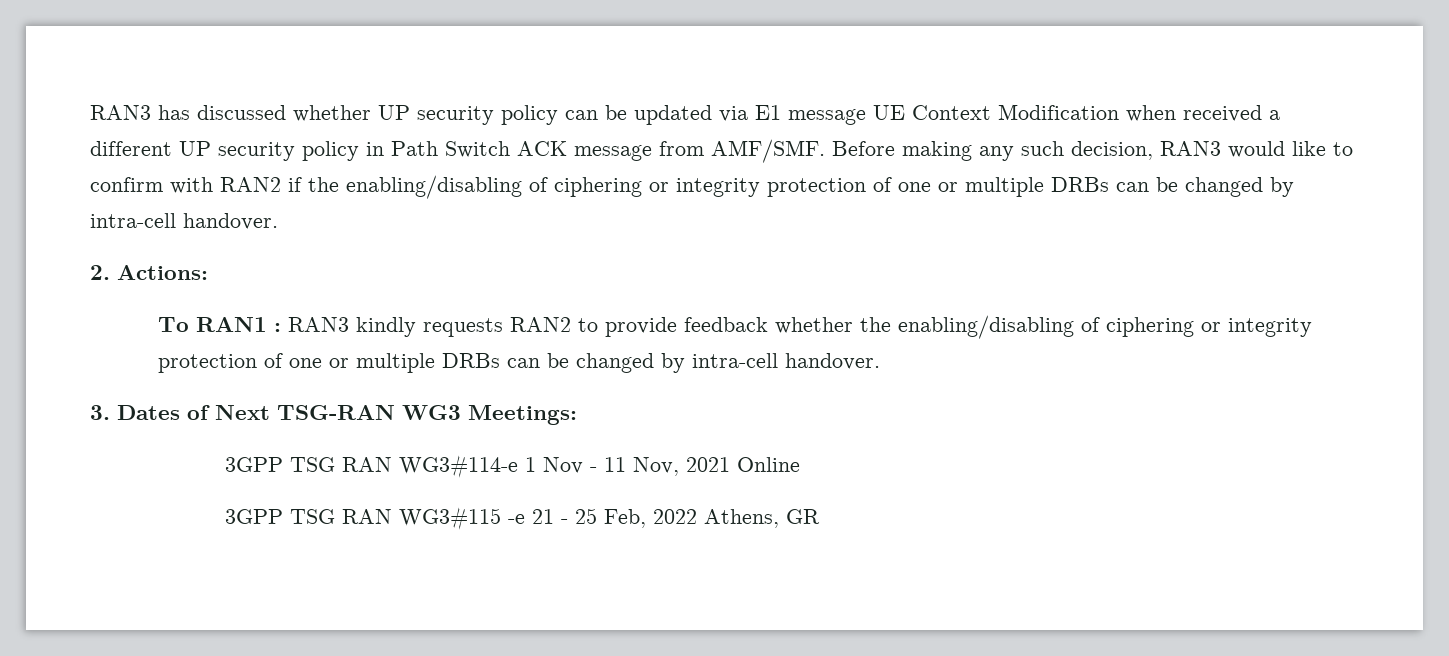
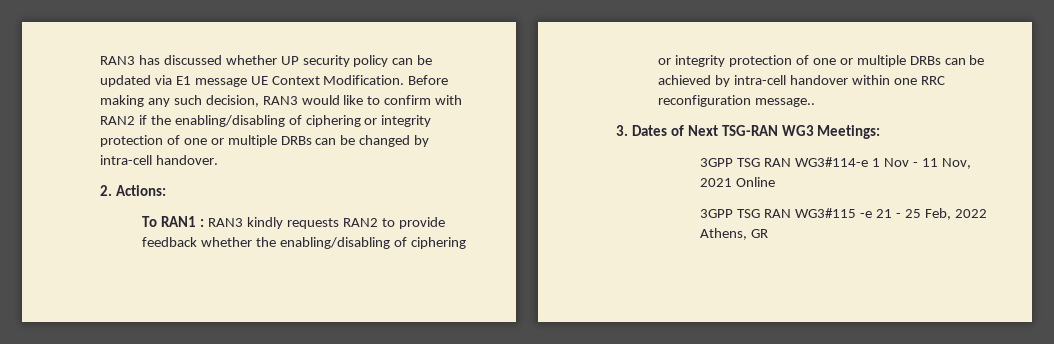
- RAN3 has discussed whether UP security policy can be updated via E1 message UE Context Modification when received a different UP security policy in Path Switch ACK message from AMF/SMF.
+ RAN3 has discussed whether UP security policy can be updated via E1 message UE Context Modification.
- To RAN1 : RAN3 kindly requests RAN2 to provide feedback whether the enabling/disabling of ciphering or integrity protection of one or multiple DRBs can be changed by intra-cell handover.
+ To RAN1 : RAN3 kindly requests RAN2 to provide feedback whether the enabling/disabling of ciphering or integrity protection of one or multiple DRBs can be achieved by intra-cell handover within one RRC reconfiguration message..

